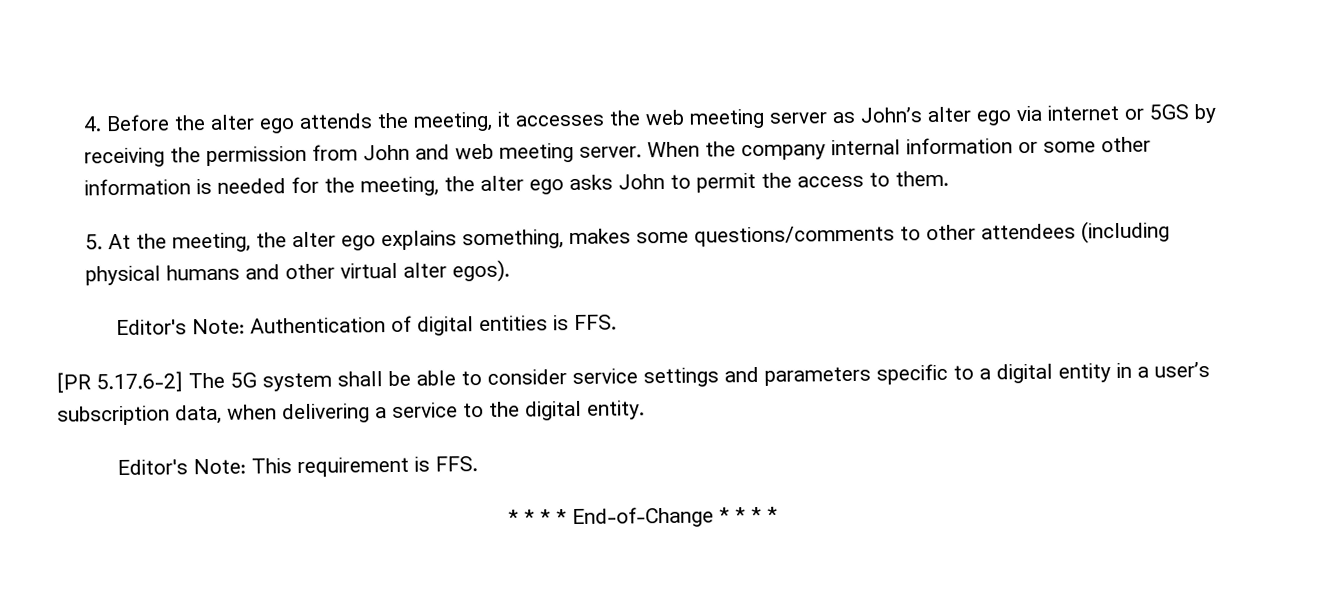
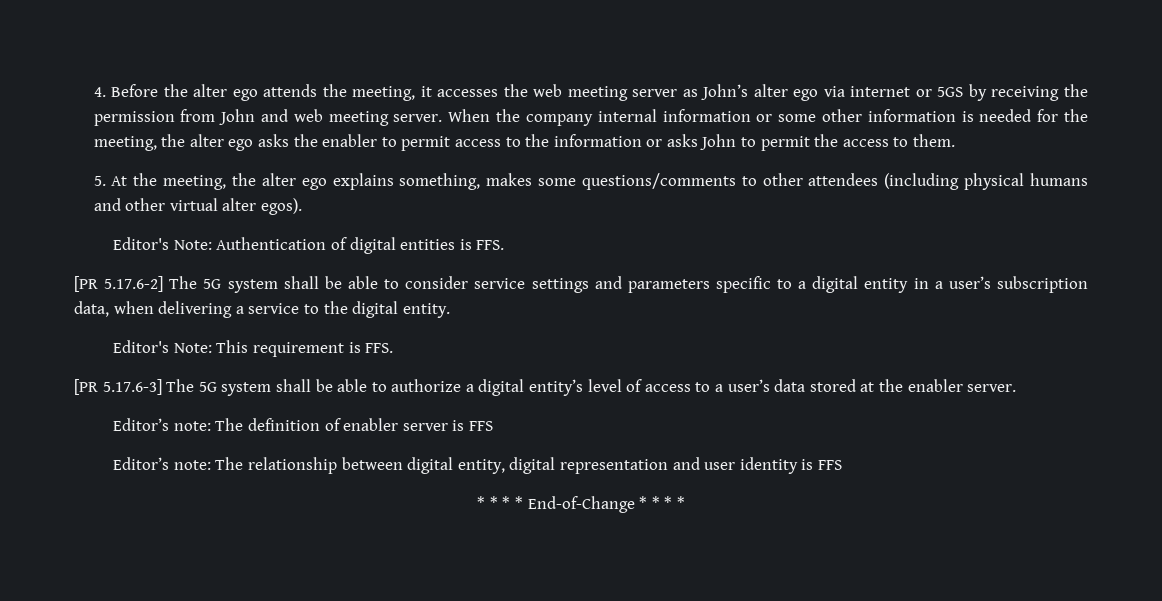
- When the company internal information or some other information is needed for the meeting, the alter ego asks John to permit the access to them.
+ When the company internal information or some other information is needed for the meeting, the alter ego asks the enabler to permit access to the information or asks John to permit the access to them.
+ [PR 5.17.6-3] The 5G system shall be able to authorize a digital entity’s level of access to a user’s data stored at the enabler server.
+ Editor’s note: The definition of enabler server is FFS
+ Editor’s note: The relationship between digital entity, digital representation and user identity is FFS

